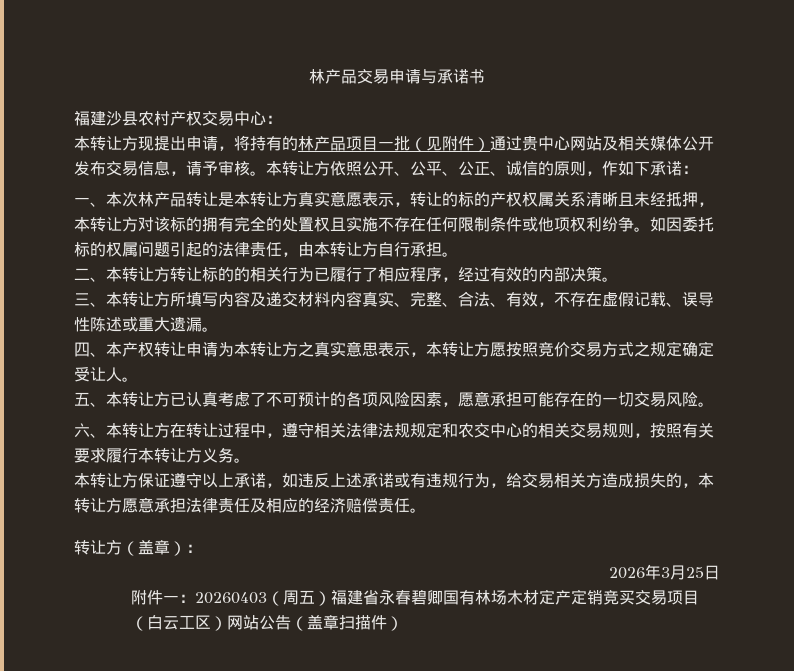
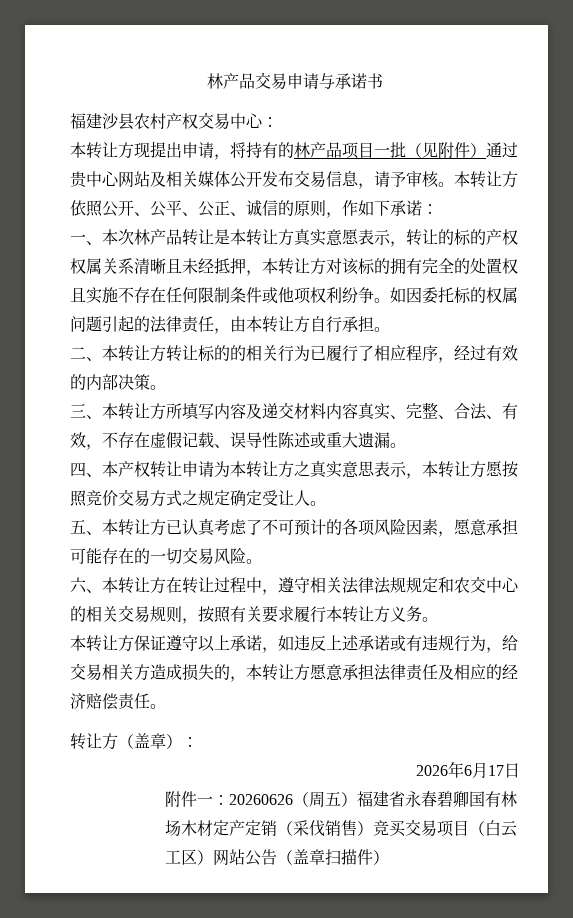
- 2026年3月25日
+ 2026年6月17日
- 附件一：20260403（周五）福建省永春碧卿国有林场木材定产定销竞买交易项目（白云工区）网站公告（盖章扫描件）
+ 附件一：20260626（周五）福建省永春碧卿国有林场木材定产定销（采伐销售）竞买交易项目（白云工区）网站公告（盖章扫描件）

